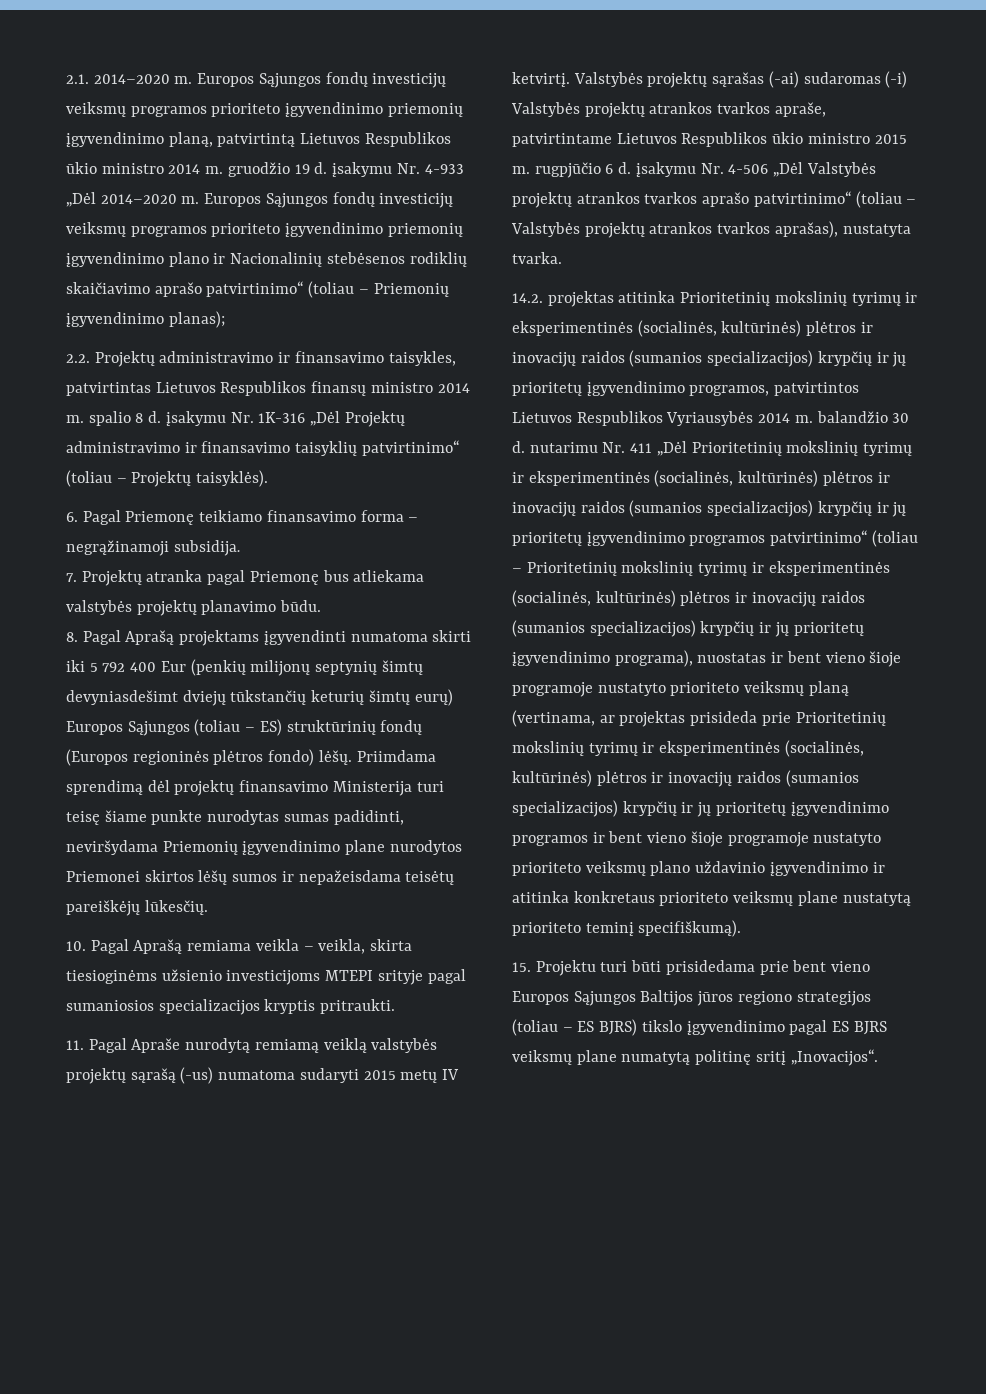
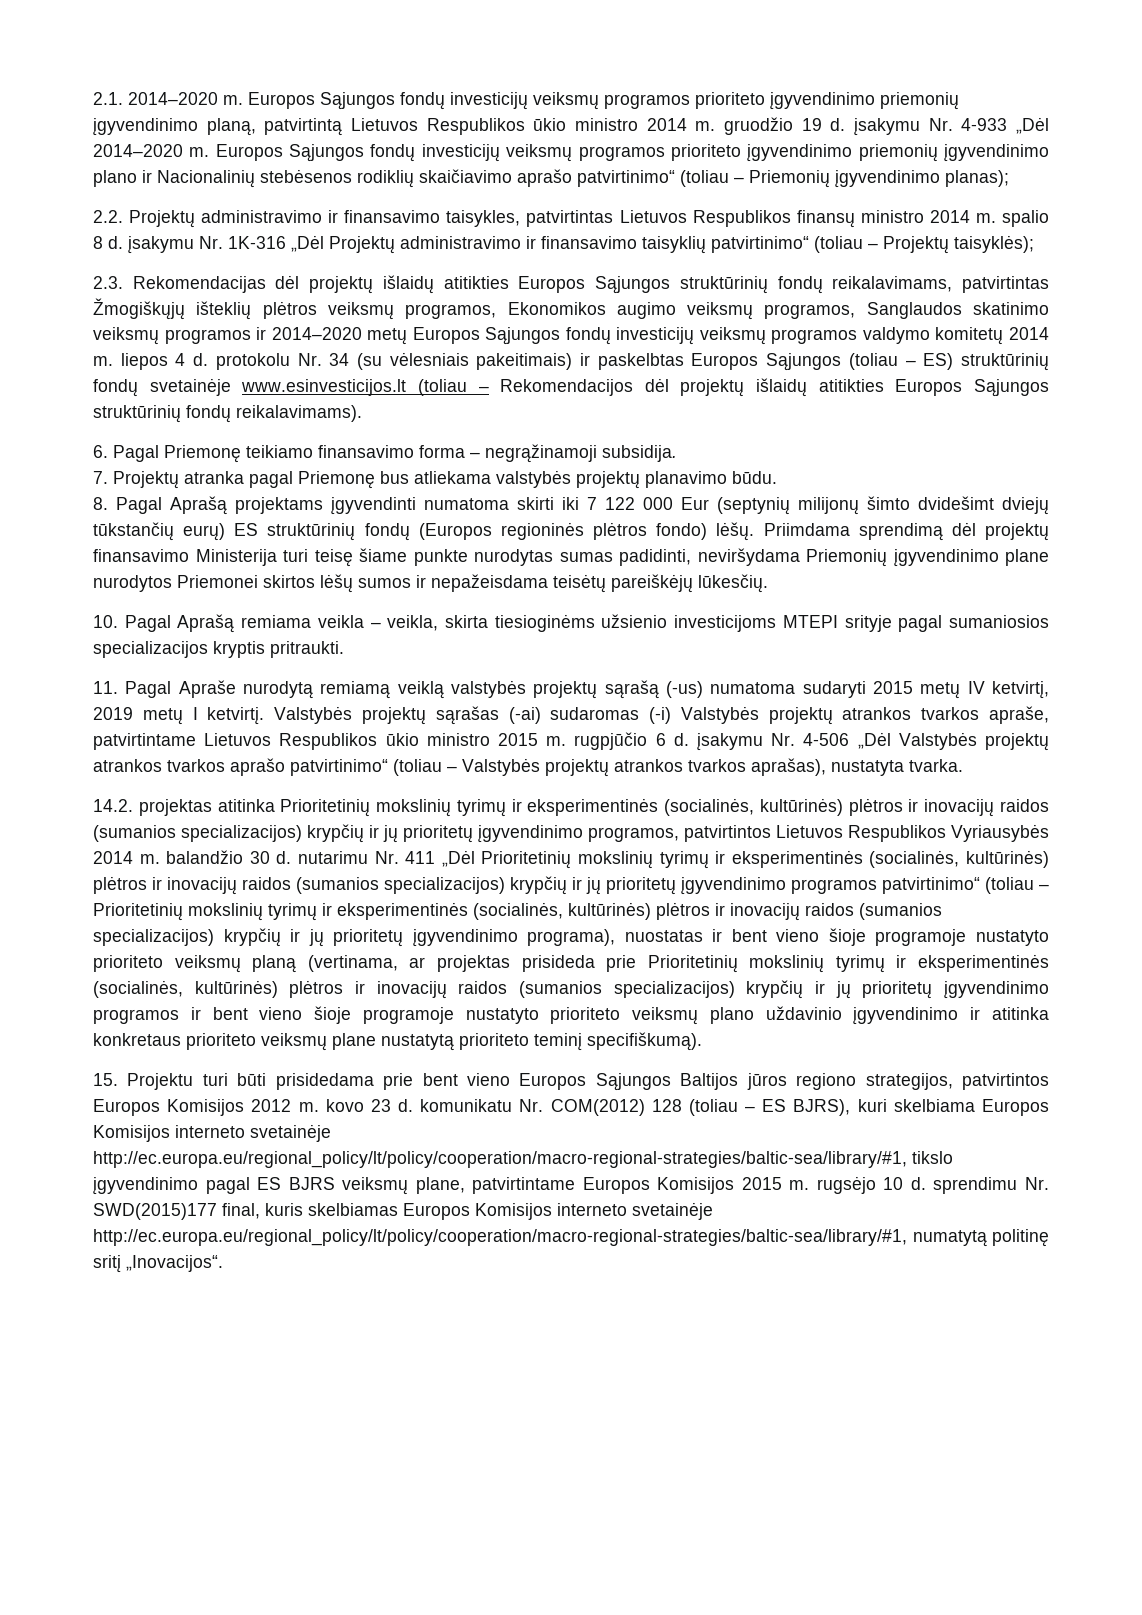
- 2.2. Projektų administravimo ir finansavimo taisykles, patvirtintas Lietuvos Respublikos finansų ministro 2014 m. spalio 8 d. įsakymu Nr. 1K-316 „Dėl Projektų administravimo ir finansavimo taisyklių patvirtinimo“ (toliau – Projektų taisyklės).
+ 2.2. Projektų administravimo ir finansavimo taisykles, patvirtintas Lietuvos Respublikos finansų ministro 2014 m. spalio 8 d. įsakymu Nr. 1K-316 „Dėl Projektų administravimo ir finansavimo taisyklių patvirtinimo“ (toliau – Projektų taisyklės);
+ 2.3. Rekomendacijas dėl projektų išlaidų atitikties Europos Sąjungos struktūrinių fondų reikalavimams, patvirtintas Žmogiškųjų išteklių plėtros veiksmų programos, Ekonomikos augimo veiksmų programos, Sanglaudos skatinimo veiksmų programos ir 2014–2020 metų Europos Sąjungos fondų investicijų veiksmų programos valdymo komitetų 2014 m. liepos 4 d. protokolu Nr. 34 (su vėlesniais pakeitimais) ir paskelbtas Europos Sąjungos (toliau – ES) struktūrinių fondų svetainėje www.esinvesticijos.lt (toliau – Rekomendacijos dėl projektų išlaidų atitikties Europos Sąjungos struktūrinių fondų reikalavimams).
- 8. Pagal Aprašą projektams įgyvendinti numatoma skirti iki 5 792 400 Eur (penkių milijonų septynių šimtų devyniasdešimt dviejų tūkstančių keturių šimtų eurų) Europos Sąjungos (toliau – ES) struktūrinių fondų (Europos regioninės plėtros fondo) lėšų.
+ 8. Pagal Aprašą projektams įgyvendinti numatoma skirti iki 7 122 000 Eur (septynių milijonų šimto dvidešimt dviejų tūkstančių eurų) ES struktūrinių fondų (Europos regioninės plėtros fondo) lėšų.
- 11. Pagal Apraše nurodytą remiamą veiklą valstybės projektų sąrašą (-us) numatoma sudaryti 2015 metų IV ketvirtį.
+ 11. Pagal Apraše nurodytą remiamą veiklą valstybės projektų sąrašą (-us) numatoma sudaryti 2015 metų IV ketvirtį, 2019 metų I ketvirtį.
- 15. Projektu turi būti prisidedama prie bent vieno Europos Sąjungos Baltijos jūros regiono strategijos (toliau – ES BJRS) tikslo įgyvendinimo pagal ES BJRS veiksmų plane numatytą politinę sritį „Inovacijos“.
+ 15. Projektu turi būti prisidedama prie bent vieno Europos Sąjungos Baltijos jūros regiono strategijos, patvirtintos Europos Komisijos 2012 m. kovo 23 d. komunikatu Nr. COM(2012) 128 (toliau – ES BJRS), kuri skelbiama Europos Komisijos interneto svetainėje http://ec.europa.eu/regional_policy/lt/policy/cooperation/macro-regional-strategies/baltic-sea/library/#1, tikslo įgyvendinimo pagal ES BJRS veiksmų plane, patvirtintame Europos Komisijos 2015 m. rugsėjo 10 d. sprendimu Nr. SWD(2015)177 final, kuris skelbiamas Europos Komisijos interneto svetainėje http://ec.europa.eu/regional_policy/lt/policy/cooperation/macro-regional-strategies/baltic-sea/library/#1, numatytą politinę sritį „Inovacijos“.

